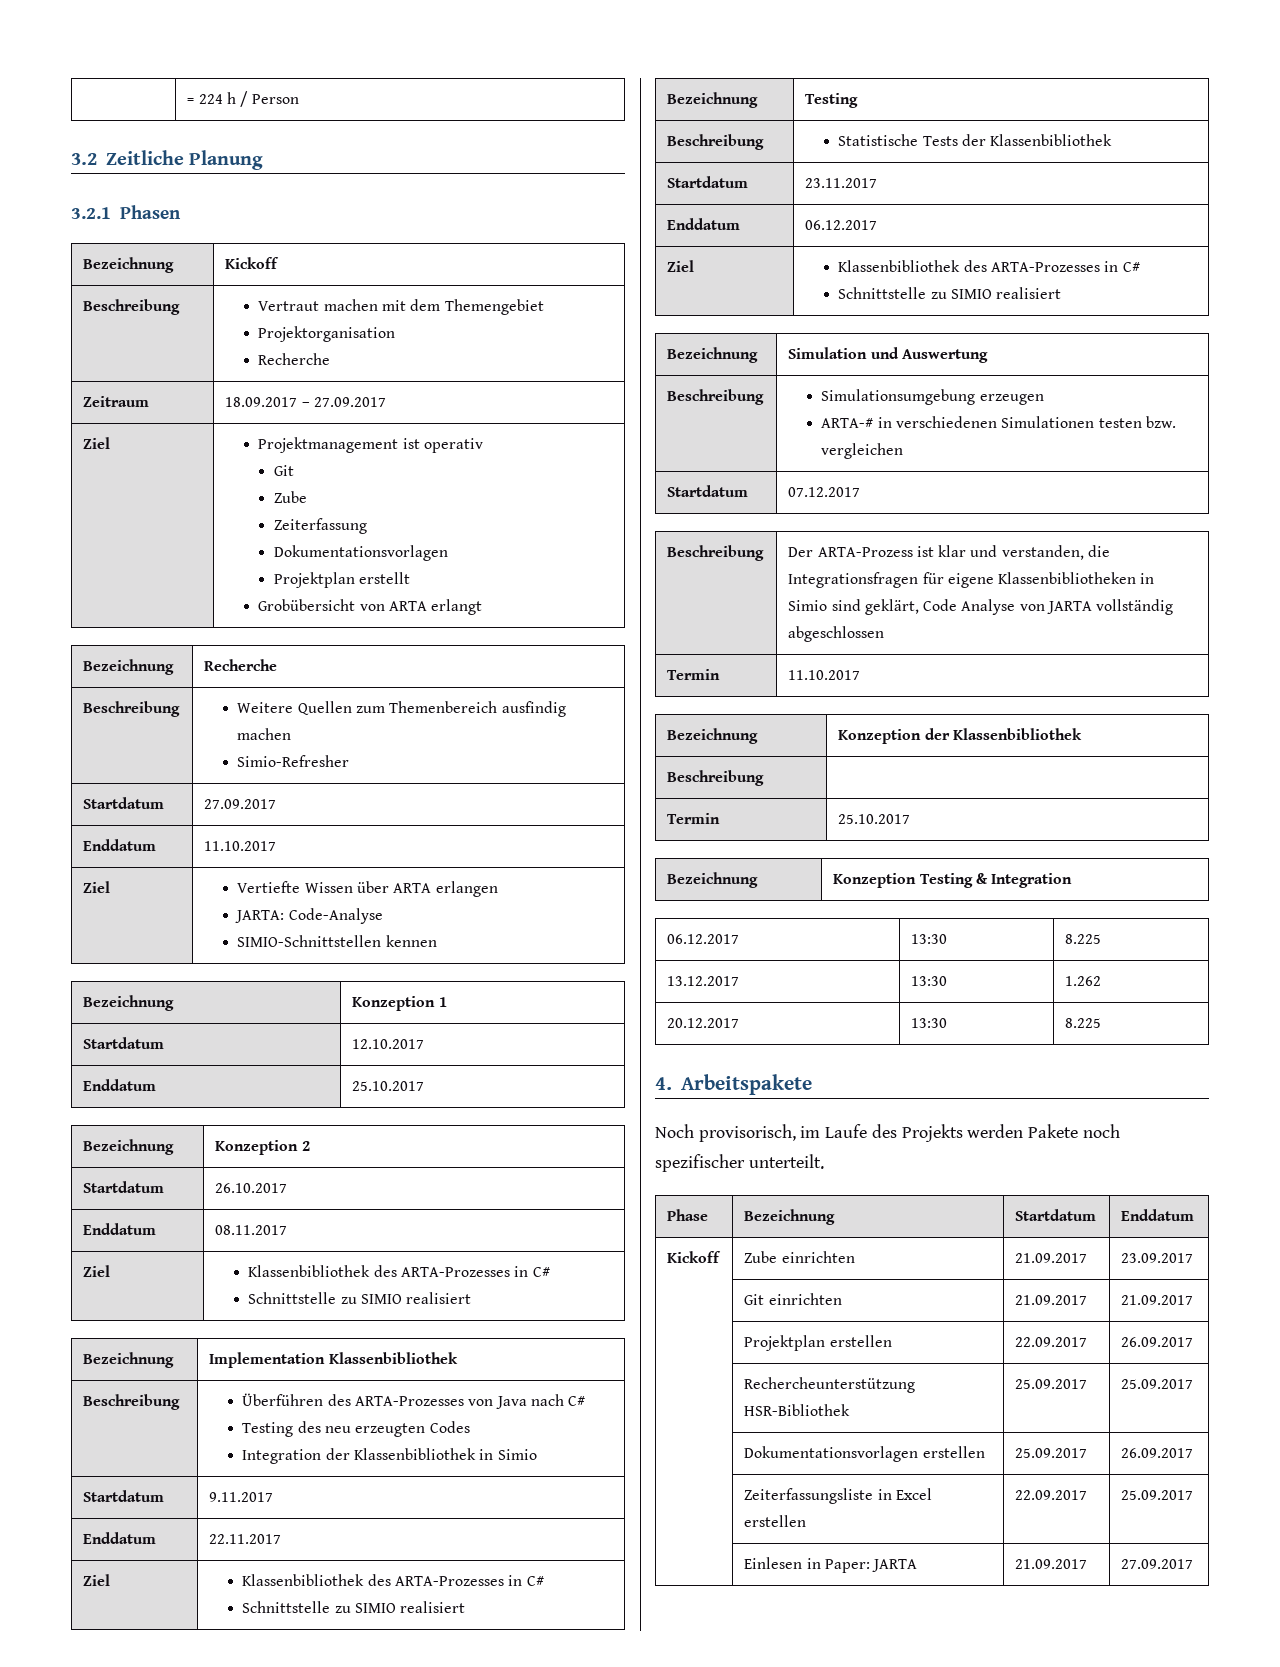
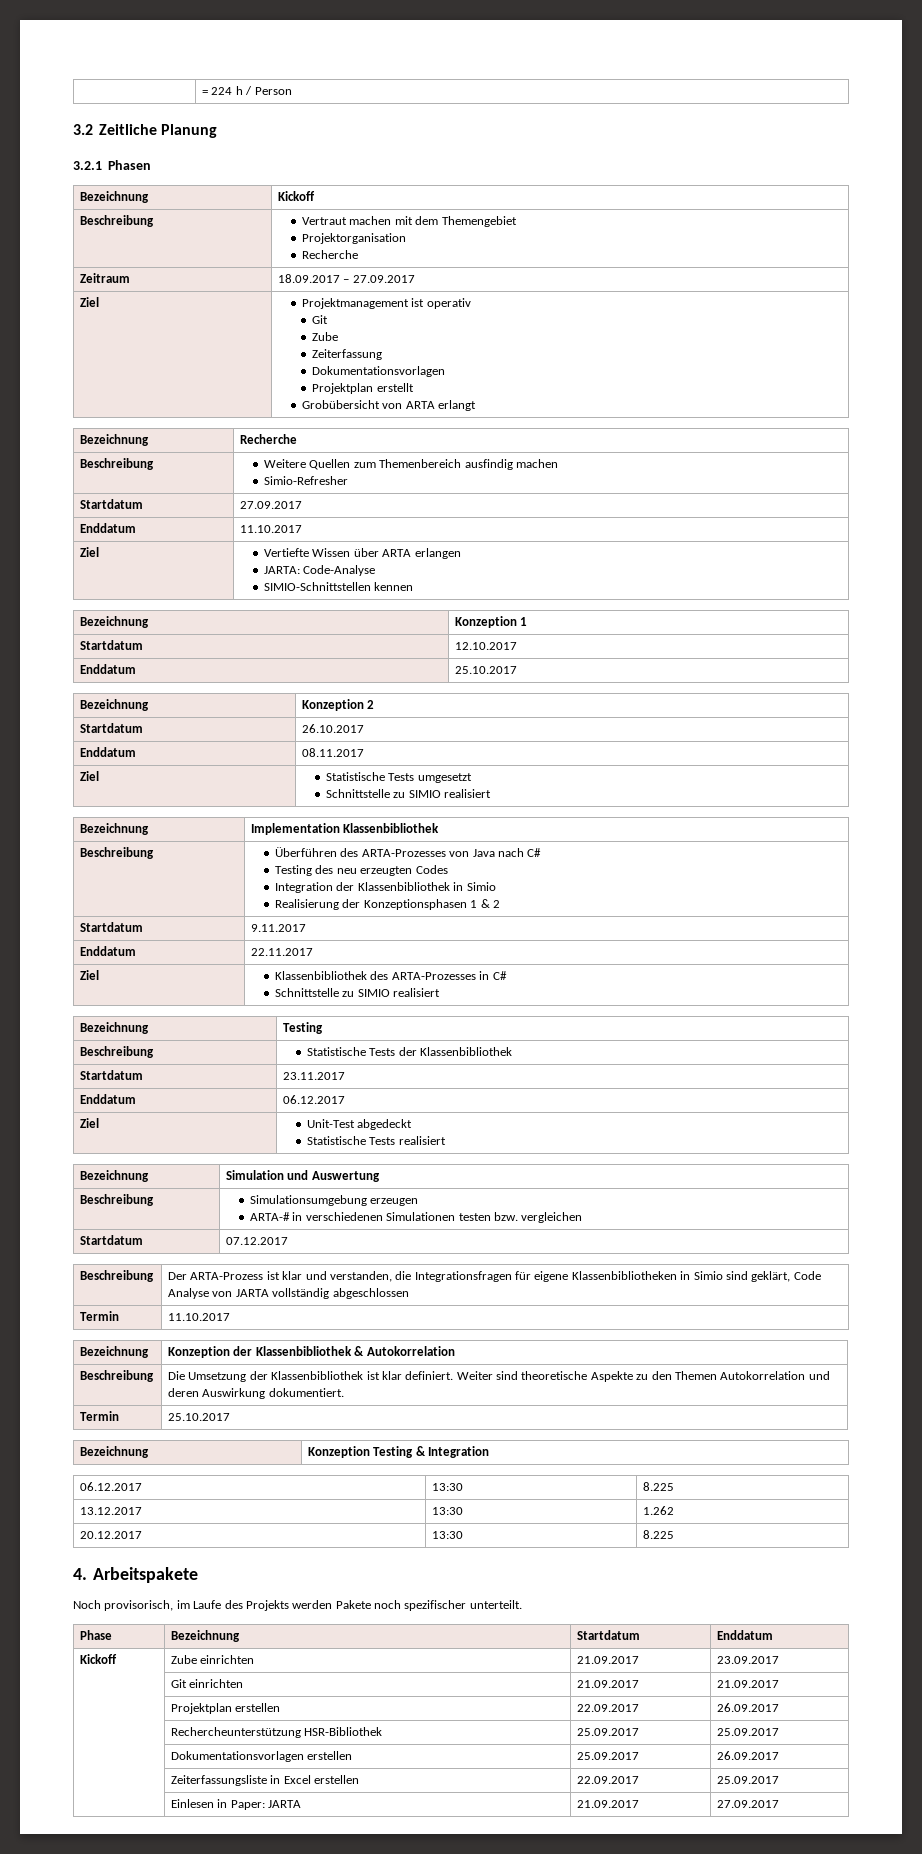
  Enddatum | 08.11.2017
- Ziel | Klassenbibliothek des ARTA-Prozesses in C#
+ Ziel | Statistische Tests umgesetzt
  Beschreibung | Überführen des ARTA-Prozesses von Java nach C#
  Testing des neu erzeugten Codes
  Integration der Klassenbibliothek in Simio
+ Realisierung der Konzeptionsphasen 1 & 2
  Enddatum | 06.12.2017
- Ziel | Klassenbibliothek des ARTA-Prozesses in C#
- Schnittstelle zu SIMIO realisiert
+ Ziel | Unit-Test abgedeckt
+ Statistische Tests realisiert
- Bezeichnung | Konzeption der Klassenbibliothek
- Beschreibung |
+ Bezeichnung | Konzeption der Klassenbibliothek & Autokorrelation
+ Beschreibung | Die Umsetzung der Klassenbibliothek ist klar definiert. Weiter sind theoretische Aspekte zu den Themen Autokorrelation und deren Auswirkung dokumentiert.

